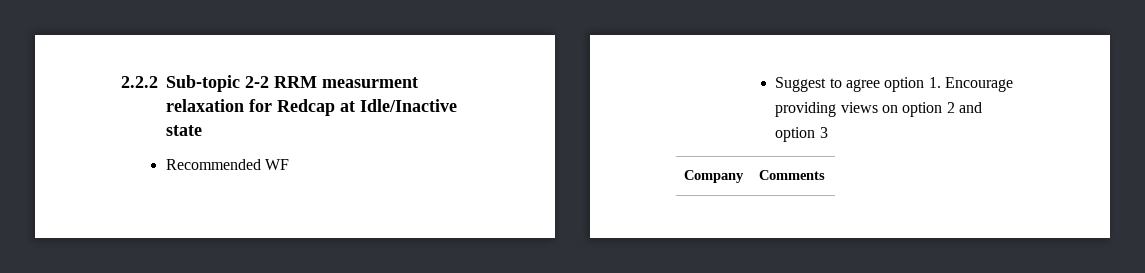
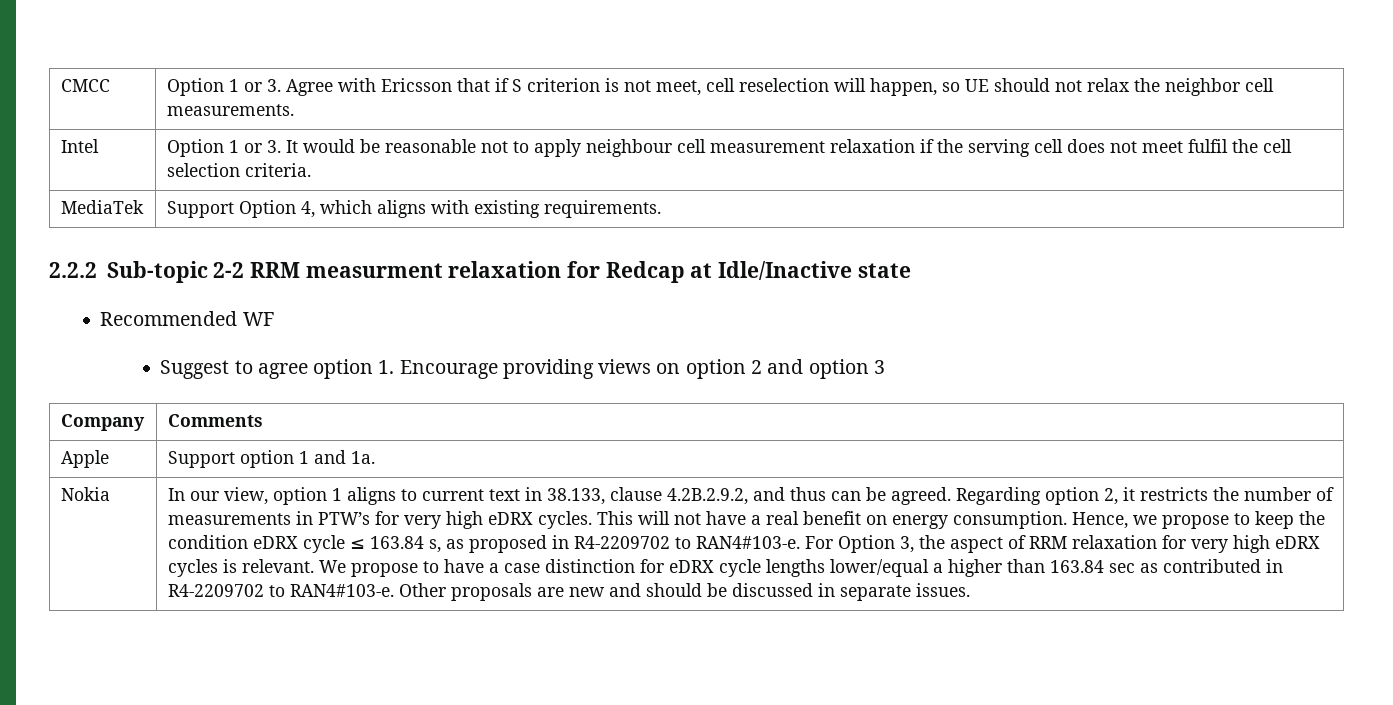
+ CMCC | Option 1 or 3. Agree with Ericsson that if S criterion is not meet, cell reselection will happen, so UE should not relax the neighbor cell measurements.
+ Intel | Option 1 or 3. It would be reasonable not to apply neighbour cell measurement relaxation if the serving cell does not meet fulfil the cell selection criteria.
+ MediaTek | Support Option 4, which aligns with existing requirements.
+ Apple | Support option 1 and 1a.
+ Nokia | In our view, option 1 aligns to current text in 38.133, clause 4.2B.2.9.2, and thus can be agreed. Regarding option 2, it restricts the number of measurements in PTW’s for very high eDRX cycles. This will not have a real benefit on energy consumption. Hence, we propose to keep the condition eDRX cycle ≤ 163.84 s, as proposed in R4-2209702 to RAN4#103-e. For Option 3, the aspect of RRM relaxation for very high eDRX cycles is relevant. We propose to have a case distinction for eDRX cycle lengths lower/equal a higher than 163.84 sec as contributed in R4-2209702 to RAN4#103-e. Other proposals are new and should be discussed in separate issues.

